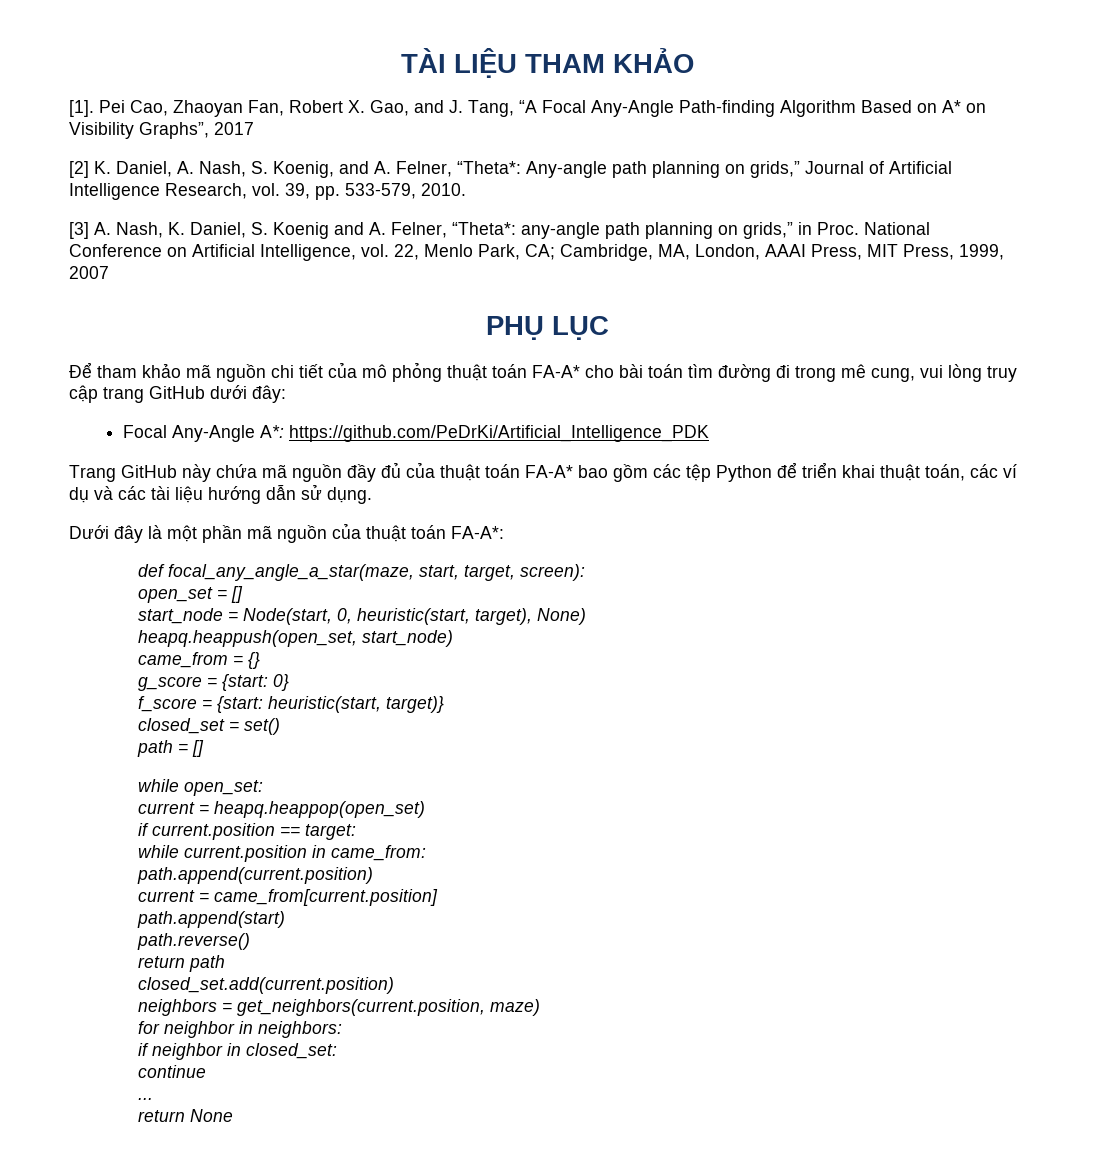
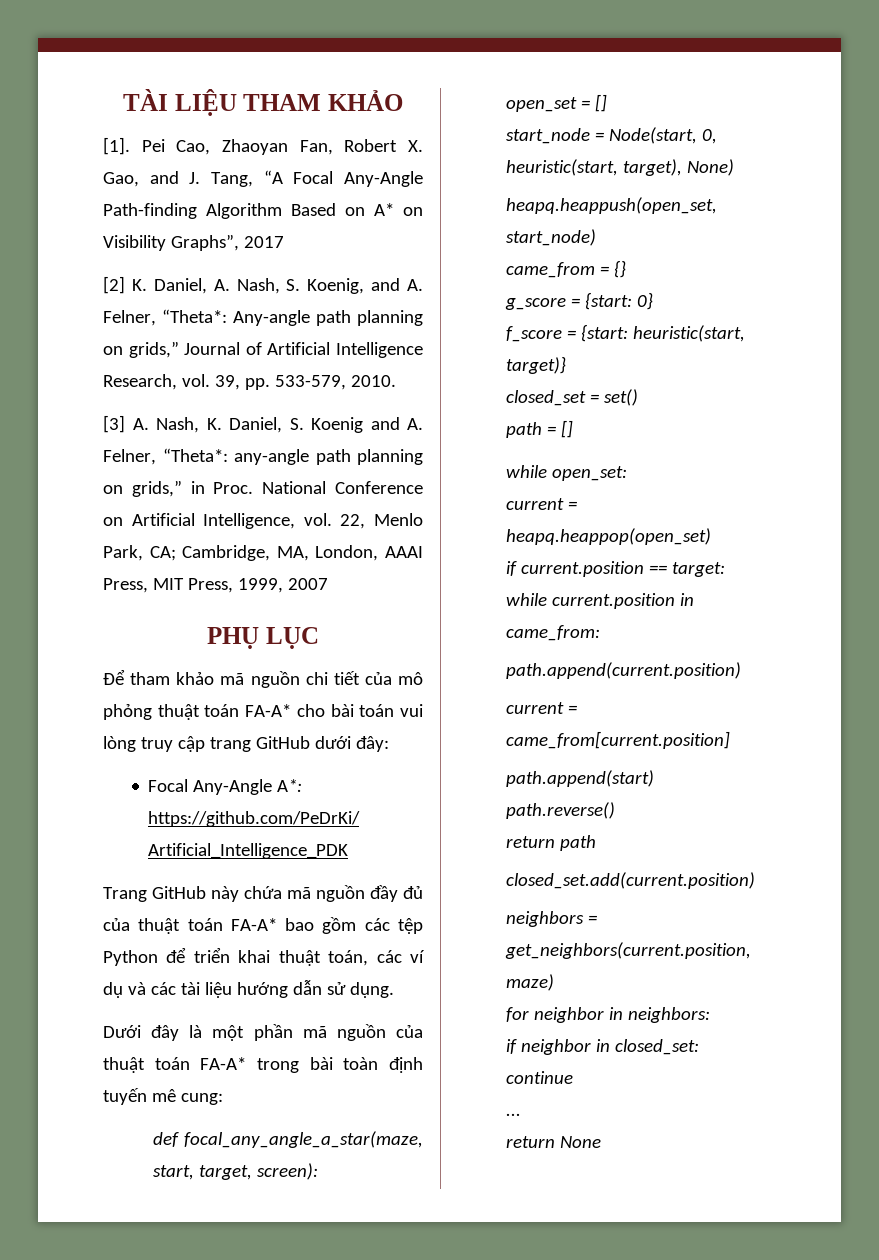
- Để tham khảo mã nguồn chi tiết của mô phỏng thuật toán FA-A* cho bài toán tìm đường đi trong mê cung, vui lòng truy cập trang GitHub dưới đây:
+ Để tham khảo mã nguồn chi tiết của mô phỏng thuật toán FA-A* cho bài toán vui lòng truy cập trang GitHub dưới đây:
- Dưới đây là một phần mã nguồn của thuật toán FA-A*:
+ Dưới đây là một phần mã nguồn của thuật toán FA-A* trong bài toàn định tuyến mê cung:

